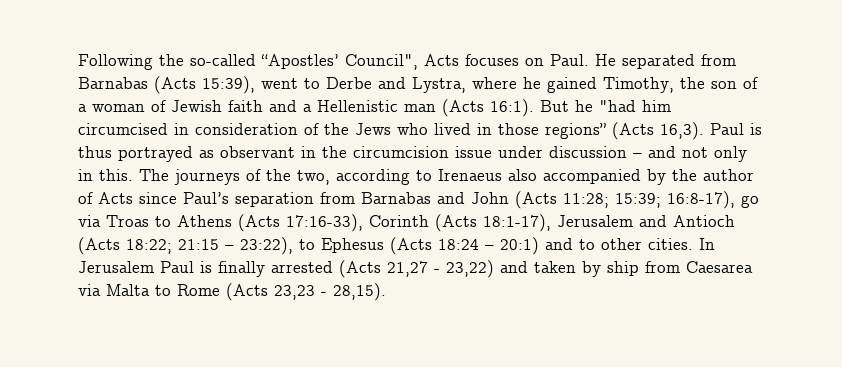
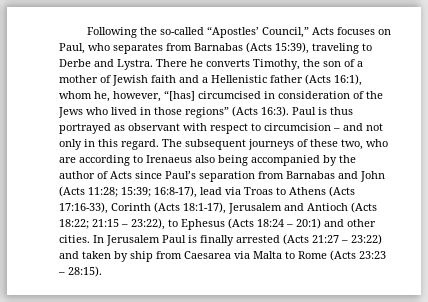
- Following the so-called “Apostles’ Council", Acts focuses on Paul. He separated from Barnabas (Acts 15:39), went to Derbe and Lystra, where he gained Timothy, the son of a woman of Jewish faith and a Hellenistic man (Acts 16:1). But he "had him circumcised in consideration of the Jews who lived in those regions” (Acts 16,3).
+ Following the so-called “Apostles’ Council,” Acts focuses on Paul, who separates from Barnabas (Acts 15:39), traveling to Derbe and Lystra. There he converts Timothy, the son of a mother of Jewish faith and a Hellenistic father (Acts 16:1), whom he, however, “[has] circumcised in consideration of the Jews who lived in those regions” (Acts 16:3).
- Paul is thus portrayed as observant in the circumcision issue under discussion – and not only in this. The journeys of the two, according to Irenaeus also accompanied by the author of Acts since Paul’s separation from Barnabas and John (Acts 11:28; 15:39; 16:8-17), go via Troas to Athens (Acts 17:16-33), Corinth (Acts 18:1-17), Jerusalem and Antioch (Acts 18:22; 21:15 – 23:22), to Ephesus (Acts 18:24 – 20:1) and to other cities.
+ Paul is thus portrayed as observant with respect to circumcision – and not only in this regard. The subsequent journeys of these two, who are according to Irenaeus also being accompanied by the author of Acts since Paul’s separation from Barnabas and John (Acts 11:28; 15:39; 16:8-17), lead via Troas to Athens (Acts 17:16-33), Corinth (Acts 18:1-17), Jerusalem and Antioch (Acts 18:22; 21:15 – 23:22), to Ephesus (Acts 18:24 – 20:1) and other cities.
- In Jerusalem Paul is finally arrested (Acts 21,27 - 23,22) and taken by ship from Caesarea via Malta to Rome (Acts 23,23 - 28,15).
+ In Jerusalem Paul is finally arrested (Acts 21:27 – 23:22) and taken by ship from Caesarea via Malta to Rome (Acts 23:23 – 28:15).

